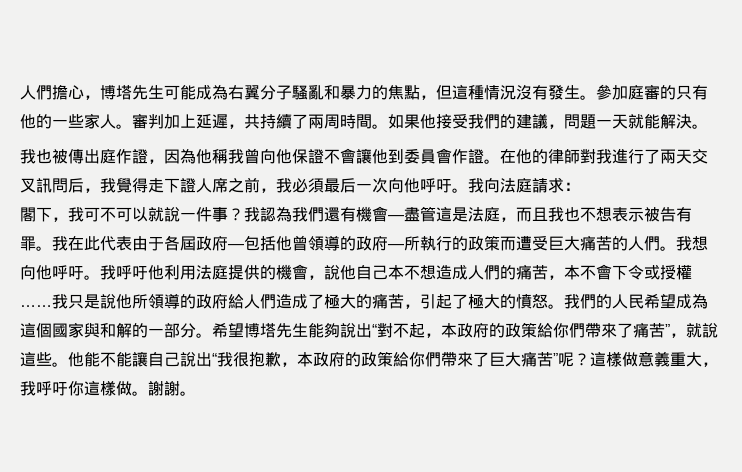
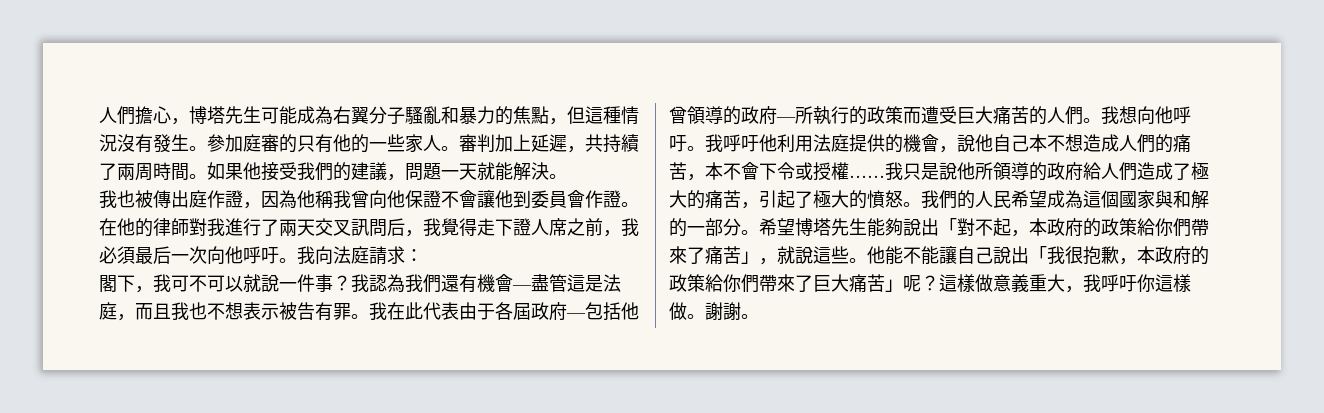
- 希望博塔先生能夠說出“對不起，本政府的政策給你們帶來了痛苦”，就說這些。
+ 希望博塔先生能夠說出「對不起，本政府的政策給你們帶來了痛苦」，就說這些。
- 他能不能讓自己說出“我很抱歉，本政府的政策給你們帶來了巨大痛苦”呢？
+ 他能不能讓自己說出「我很抱歉，本政府的政策給你們帶來了巨大痛苦」呢？

